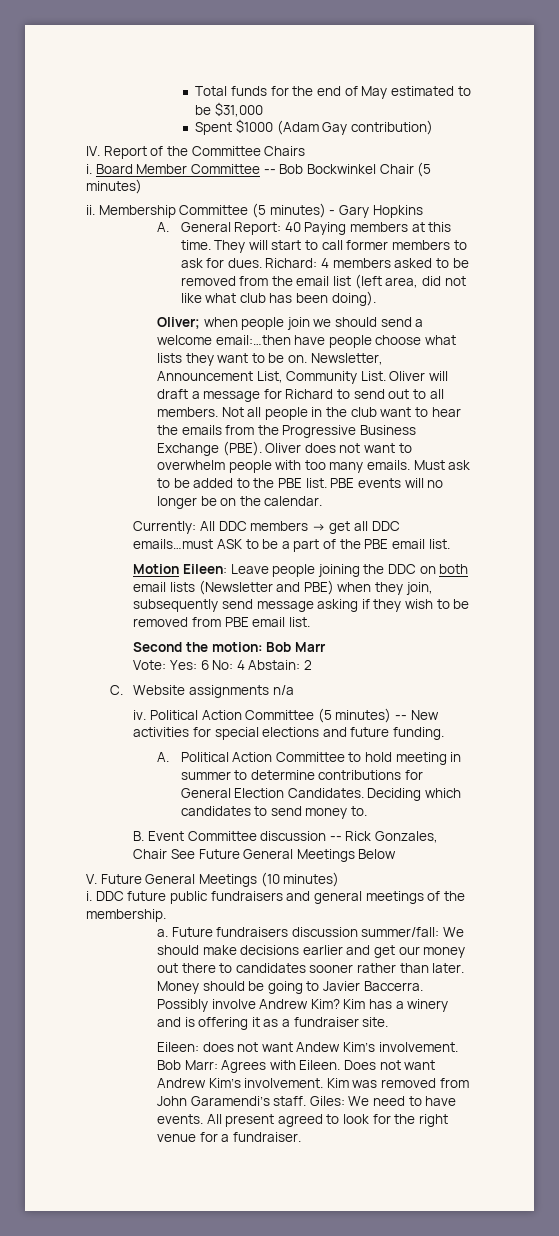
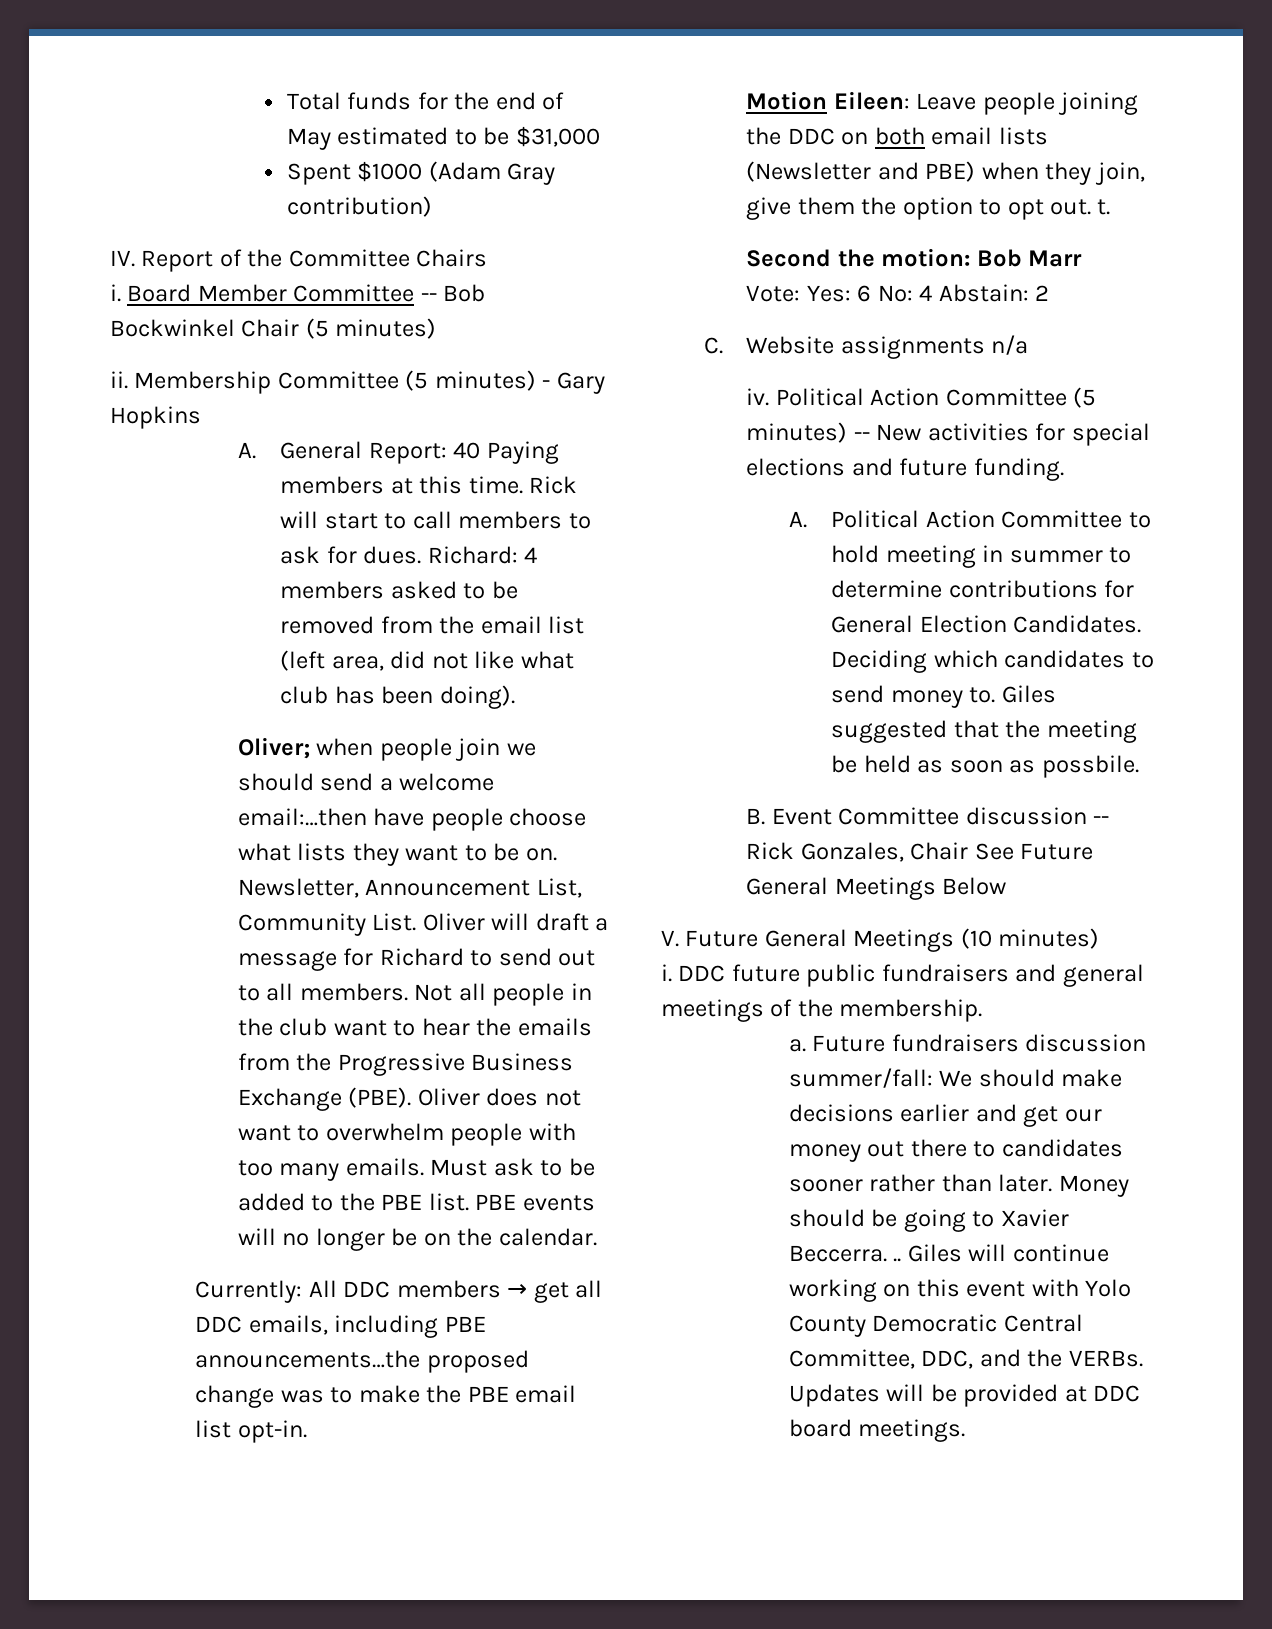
- Spent $1000 (Adam Gay contribution)
+ Spent $1000 (Adam Gray contribution)
- They will start to call former members to ask for dues.
+ Rick will start to call members to ask for dues.
- Currently: All DDC members → get all DDC emails…must ASK to be a part of the PBE email list.
+ Currently: All DDC members → get all DDC emails, including PBE announcements…the proposed change was to make the PBE email list opt-in.
- Motion Eileen: Leave people joining the DDC on both email lists (Newsletter and PBE) when they join, subsequently send message asking if they wish to be removed from PBE email list.
+ Motion Eileen: Leave people joining the DDC on both email lists (Newsletter and PBE) when they join, give them the option to opt out. t.
+ Giles suggested that the meeting be held as soon as possbile.
- Money should be going to Javier Baccerra. Possibly involve Andrew Kim? Kim has a winery and is offering it as a fundraiser site.
- Eileen: does not want Andew Kim’s involvement. Bob Marr: Agrees with Eileen. Does not want Andrew Kim’s involvement. Kim was removed from John Garamendi’s staff. Giles: We need to have events. All present agreed to look for the right venue for a fundraiser.
+ Money should be going to Xavier Beccerra. .. Giles will continue working on this event with Yolo County Democratic Central Committee, DDC, and the VERBs. Updates will be provided at DDC board meetings.

